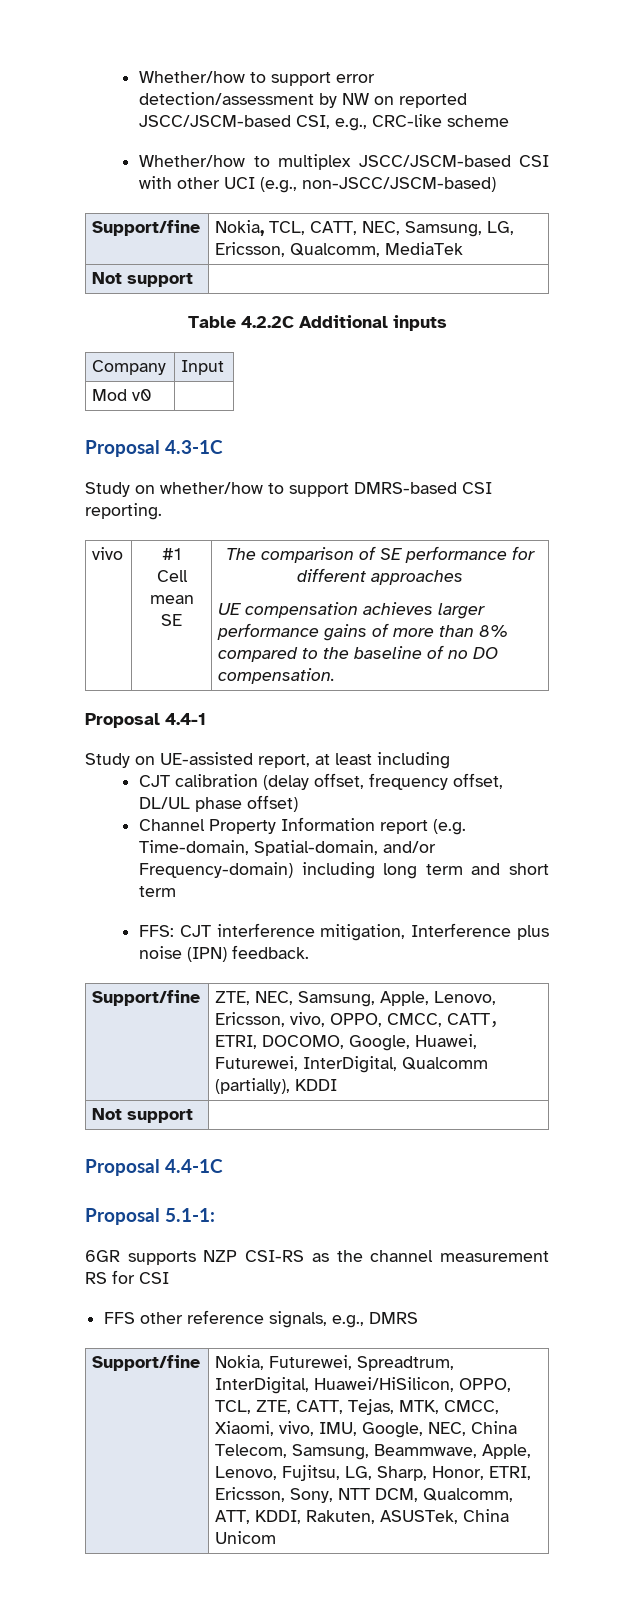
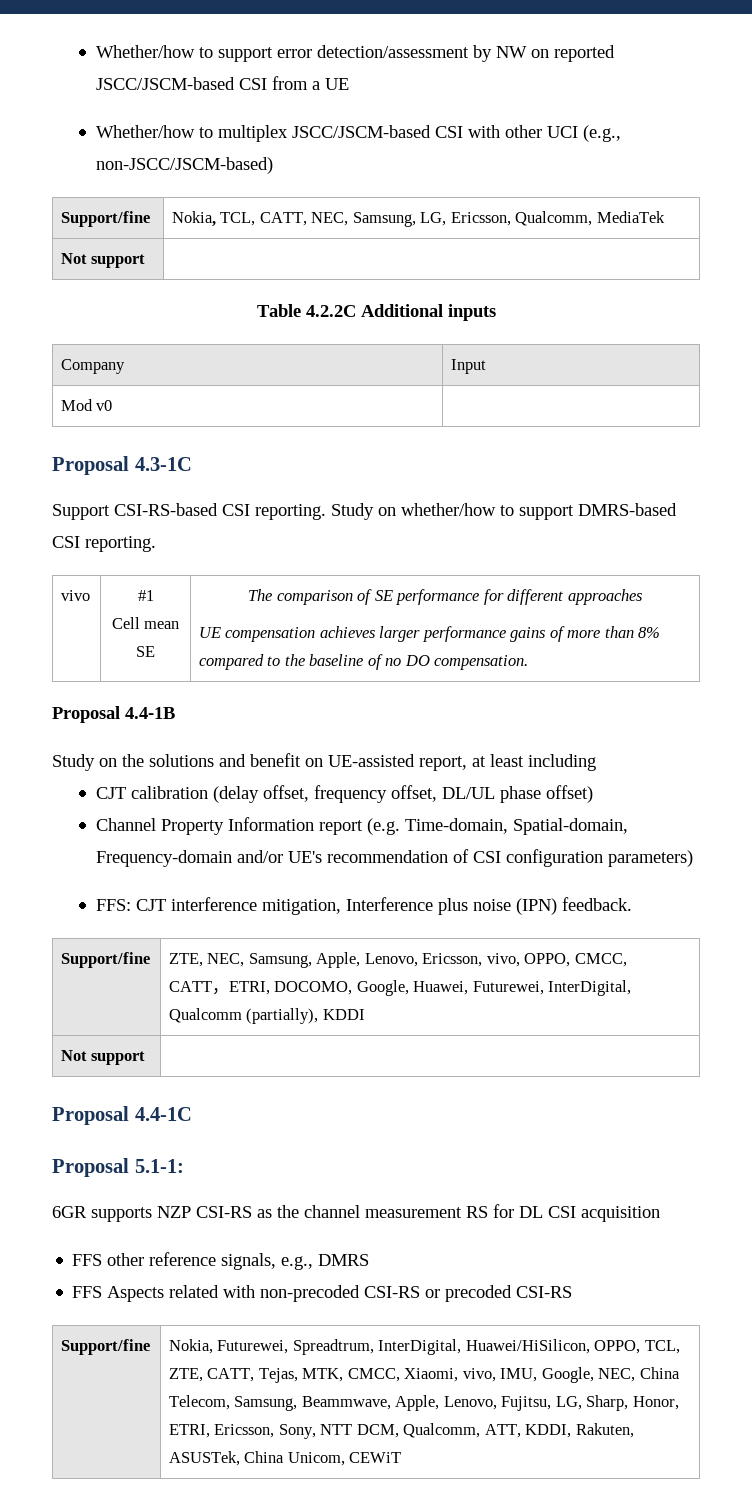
- Whether/how to support error detection/assessment by NW on reported JSCC/JSCM-based CSI, e.g., CRC-like scheme
+ Whether/how to support error detection/assessment by NW on reported JSCC/JSCM-based CSI from a UE
+ Support CSI-RS-based CSI reporting.
- Proposal 4.4-1
- Study on UE-assisted report, at least including
+ Proposal 4.4-1B
+ Study on the solutions and benefit on UE-assisted report, at least including
- Channel Property Information report (e.g. Time-domain, Spatial-domain, and/or Frequency-domain) including long term and short term
+ Channel Property Information report (e.g. Time-domain, Spatial-domain, Frequency-domain and/or UE's recommendation of CSI configuration parameters)
- 6GR supports NZP CSI-RS as the channel measurement RS for CSI
+ 6GR supports NZP CSI-RS as the channel measurement RS for DL CSI acquisition
+ FFS Aspects related with non-precoded CSI-RS or precoded CSI-RS
- Nokia, Futurewei, Spreadtrum, InterDigital, Huawei/HiSilicon, OPPO, TCL, ZTE, CATT, Tejas, MTK, CMCC, Xiaomi, vivo, IMU, Google, NEC, China Telecom, Samsung, Beammwave, Apple, Lenovo, Fujitsu, LG, Sharp, Honor, ETRI, Ericsson, Sony, NTT DCM, Qualcomm, ATT, KDDI, Rakuten, ASUSTek, China Unicom
+ Nokia, Futurewei, Spreadtrum, InterDigital, Huawei/HiSilicon, OPPO, TCL, ZTE, CATT, Tejas, MTK, CMCC, Xiaomi, vivo, IMU, Google, NEC, China Telecom, Samsung, Beammwave, Apple, Lenovo, Fujitsu, LG, Sharp, Honor, ETRI, Ericsson, Sony, NTT DCM, Qualcomm, ATT, KDDI, Rakuten, ASUSTek, China Unicom, CEWiT

